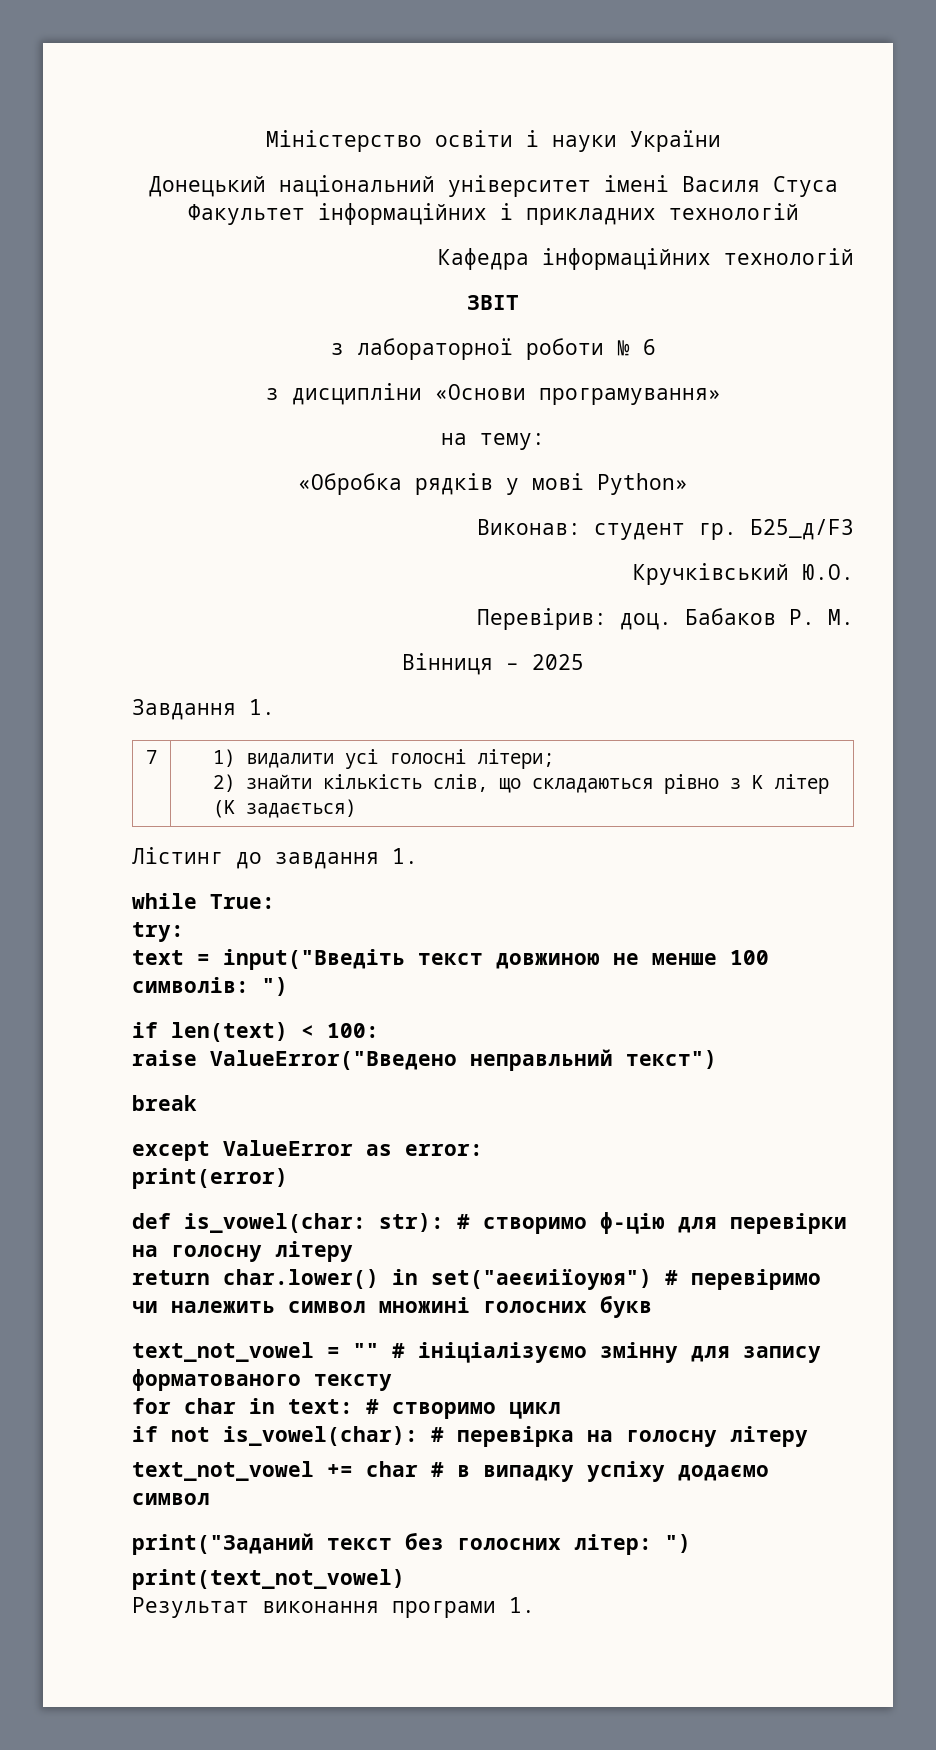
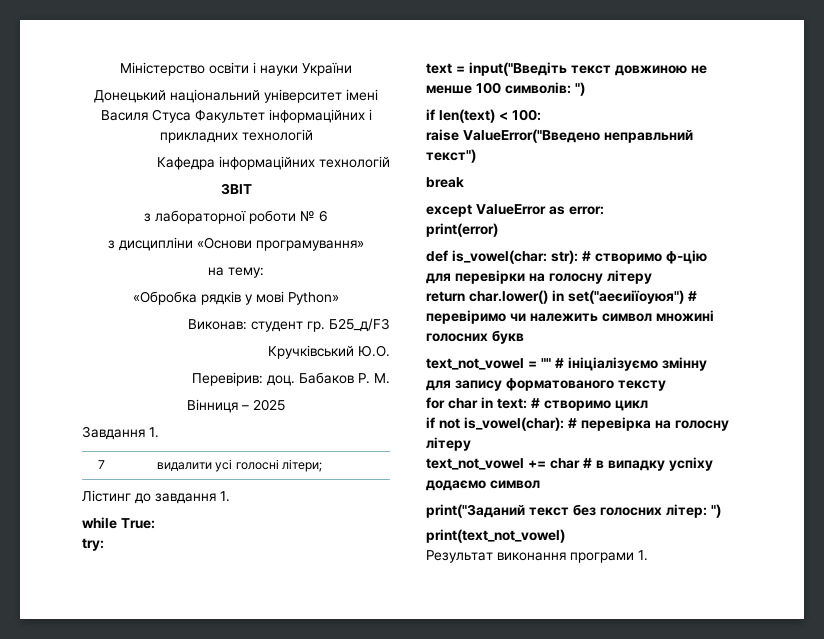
- 7 | 1) видалити усі голосні літери;
- 2) знайти кількість слів, що складаються рівно з K літер (K задається)
+ 7 | видалити усі голосні літери;

